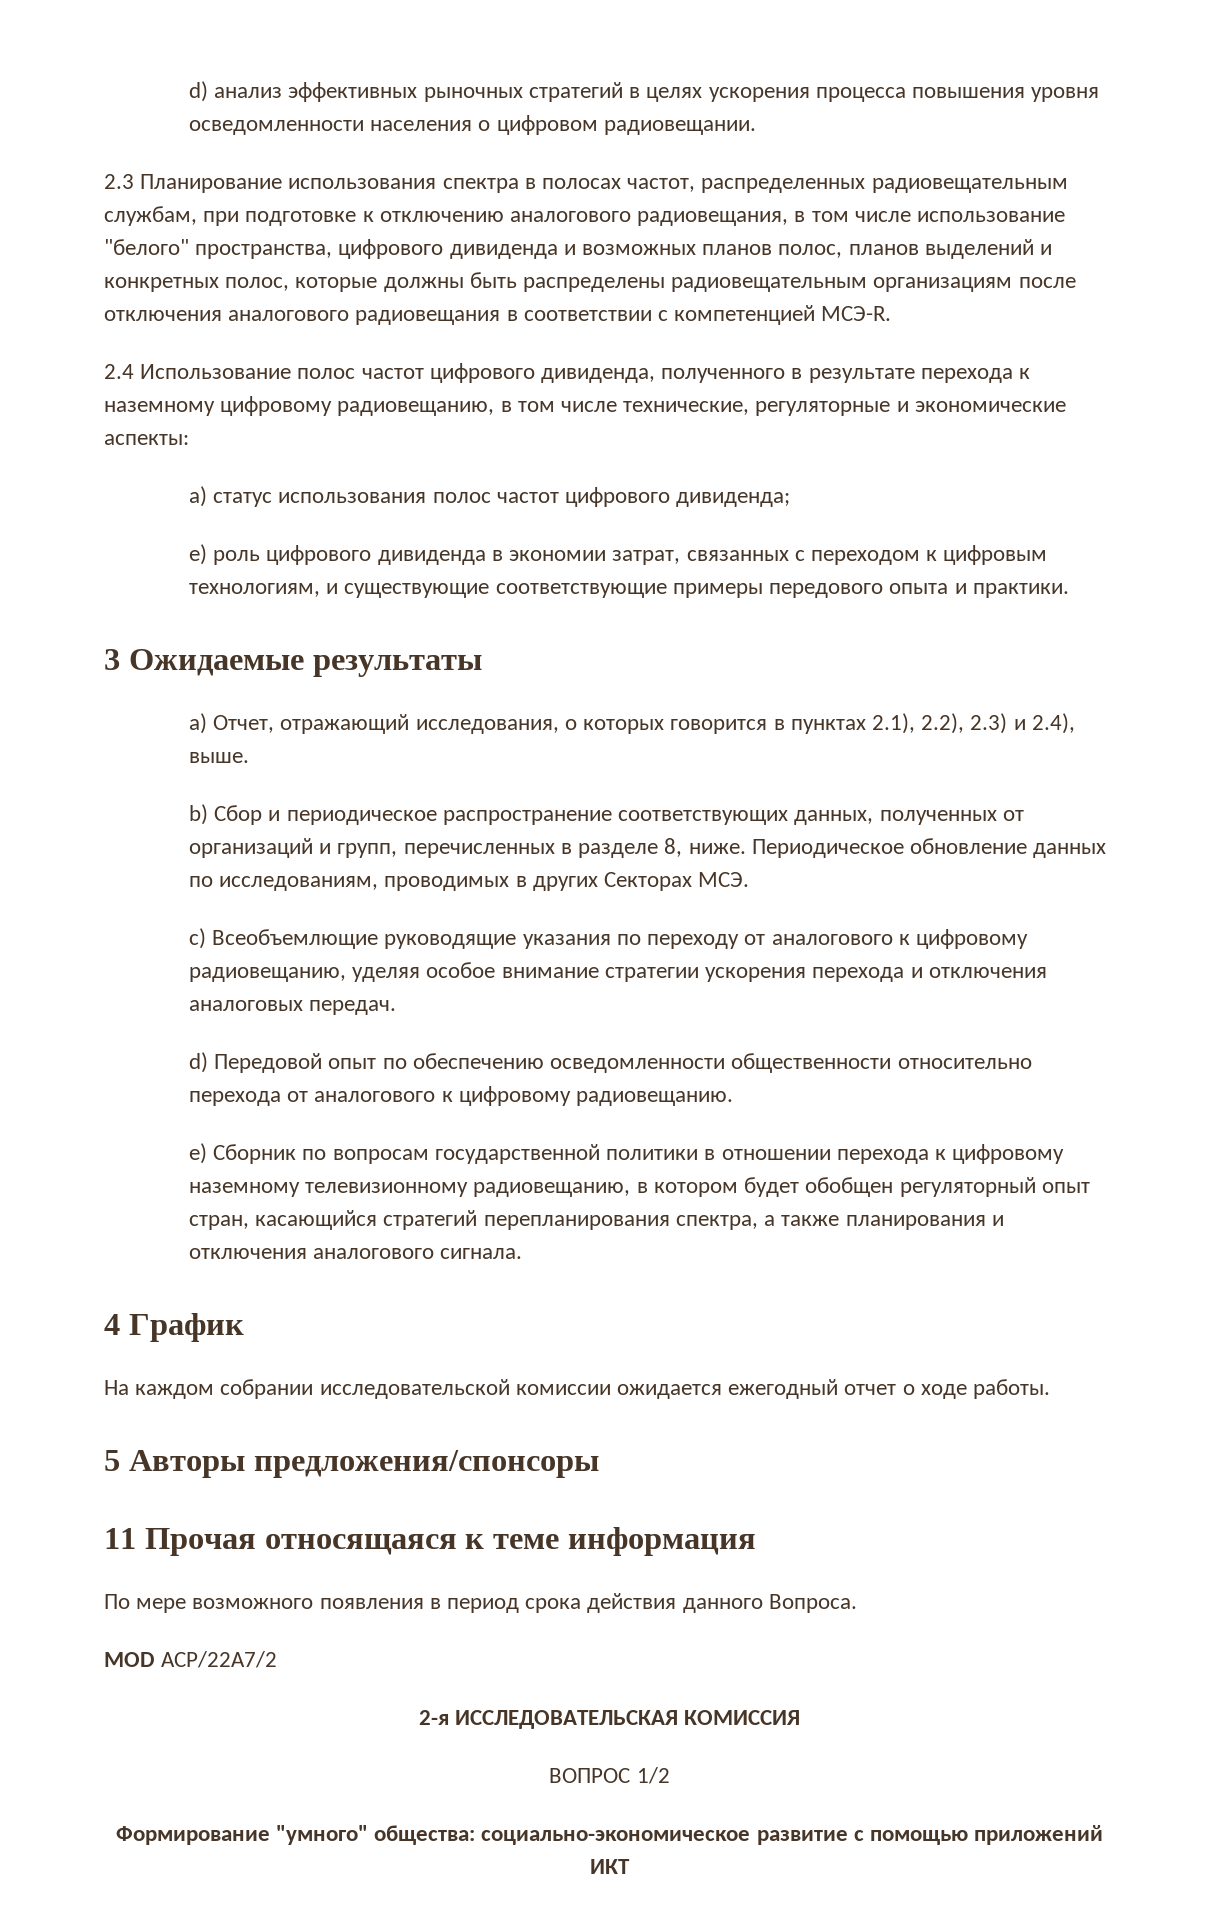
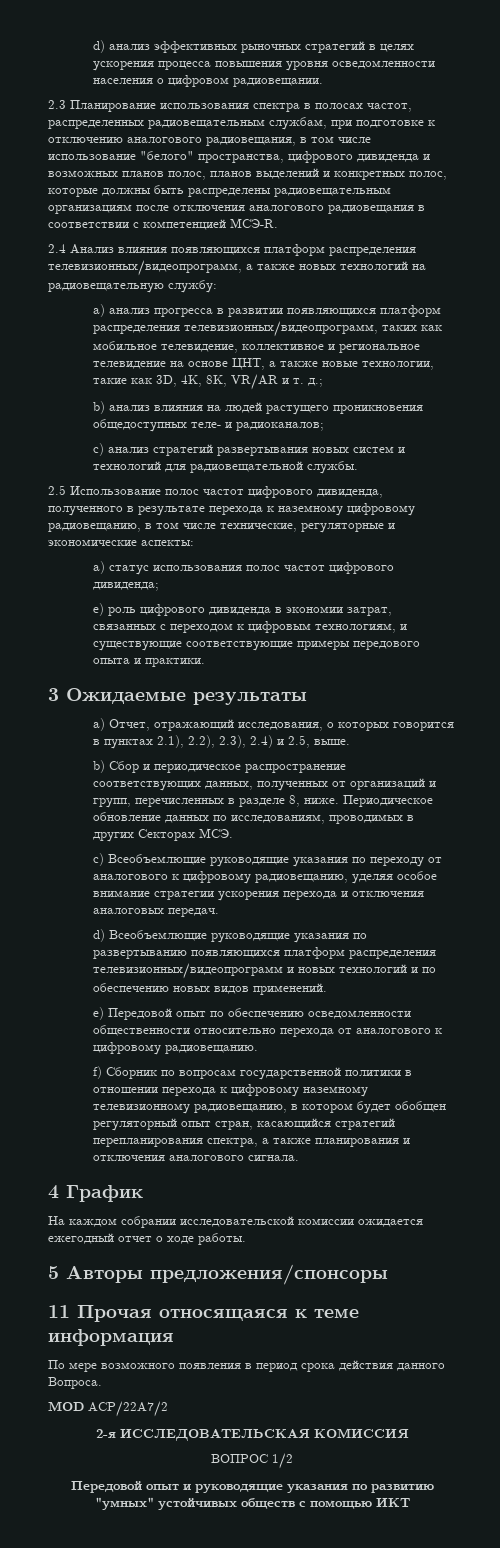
- 2.4 Использование полос частот цифрового дивиденда, полученного в результате перехода к наземному цифровому радиовещанию, в том числе технические, регуляторные и экономические аспекты:
+ 2.4 Анализ влияния появляющихся платформ распределения телевизионных/видеопрограмм, а также новых технологий на радиовещательную службу:
+ a) анализ прогресса в развитии появляющихся платформ распределения телевизионных/видеопрограмм, таких как мобильное телевидение, коллективное и региональное телевидение на основе ЦНТ, а также новые технологии, такие как 3D, 4K, 8K, VR/AR и т. д.;
+ b) анализ влияния на людей растущего проникновения общедоступных теле- и радиоканалов;
+ c) анализ стратегий развертывания новых систем и технологий для радиовещательной службы.
+ 2.5 Использование полос частот цифрового дивиденда, полученного в результате перехода к наземному цифровому радиовещанию, в том числе технические, регуляторные и экономические аспекты:
- a) Отчет, отражающий исследования, о которых говорится в пунктах 2.1), 2.2), 2.3) и 2.4), выше.
+ a) Отчет, отражающий исследования, о которых говорится в пунктах 2.1), 2.2), 2.3), 2.4) и 2.5, выше.
- d) Передовой опыт по обеспечению осведомленности общественности относительно перехода от аналогового к цифровому радиовещанию.
+ d) Всеобъемлющие руководящие указания по развертыванию появляющихся платформ распределения телевизионных/видеопрограмм и новых технологий и по обеспечению новых видов применений.
+ e) Передовой опыт по обеспечению осведомленности общественности относительно перехода от аналогового к цифровому радиовещанию.
- e) Сборник по вопросам государственной политики в отношении перехода к цифровому наземному телевизионному радиовещанию, в котором будет обобщен регуляторный опыт стран, касающийся стратегий перепланирования спектра, а также планирования и отключения аналогового сигнала.
+ f) Сборник по вопросам государственной политики в отношении перехода к цифровому наземному телевизионному радиовещанию, в котором будет обобщен регуляторный опыт стран, касающийся стратегий перепланирования спектра, а также планирования и отключения аналогового сигнала.
- Формирование "умного" общества: социально-экономическое развитие с помощью приложений ИКТ
+ Передовой опыт и руководящие указания по развитию "умных" устойчивых обществ с помощью ИКТ

